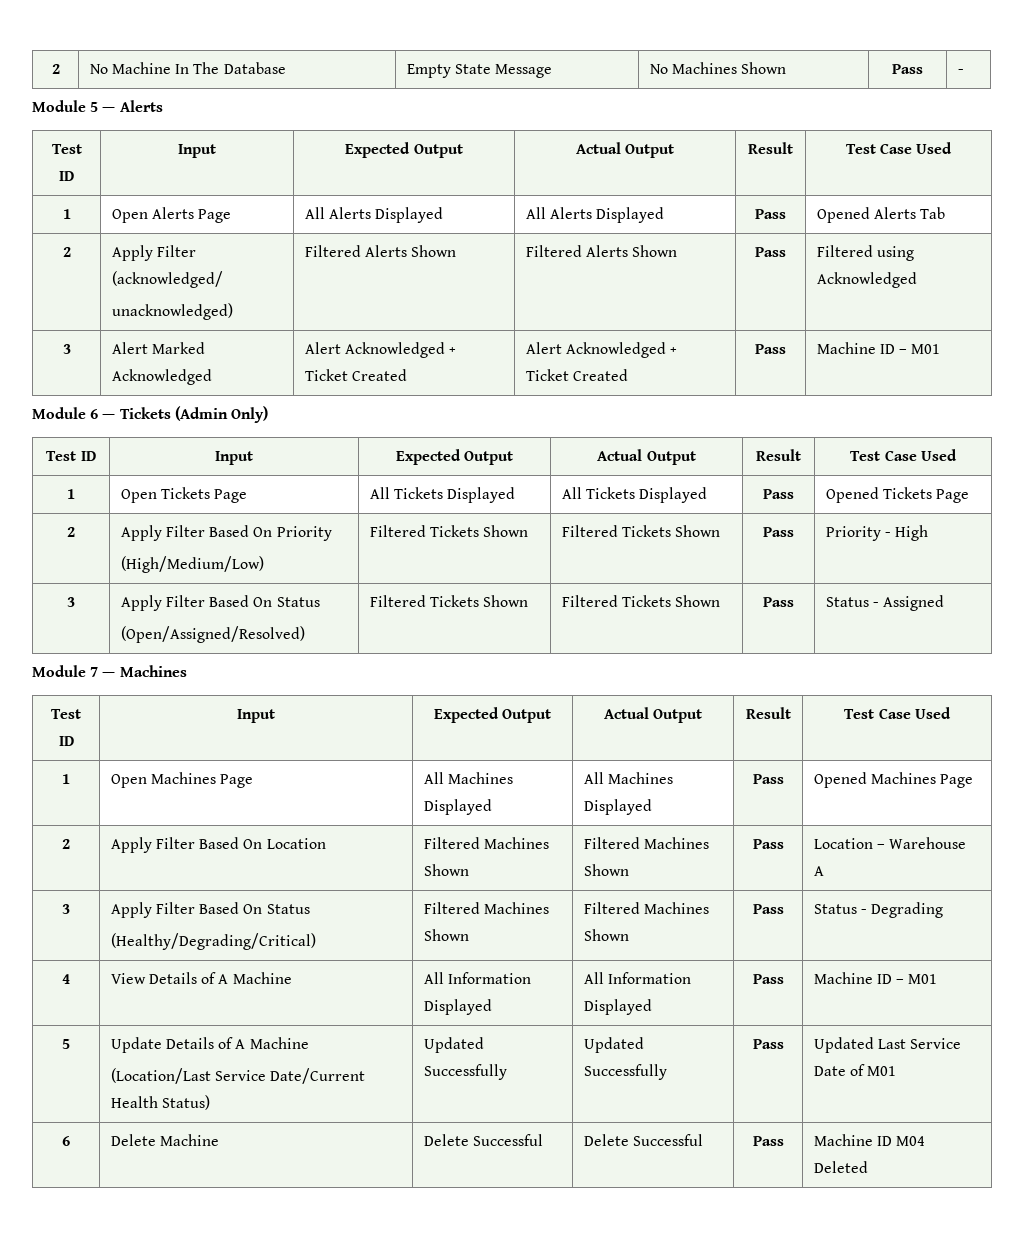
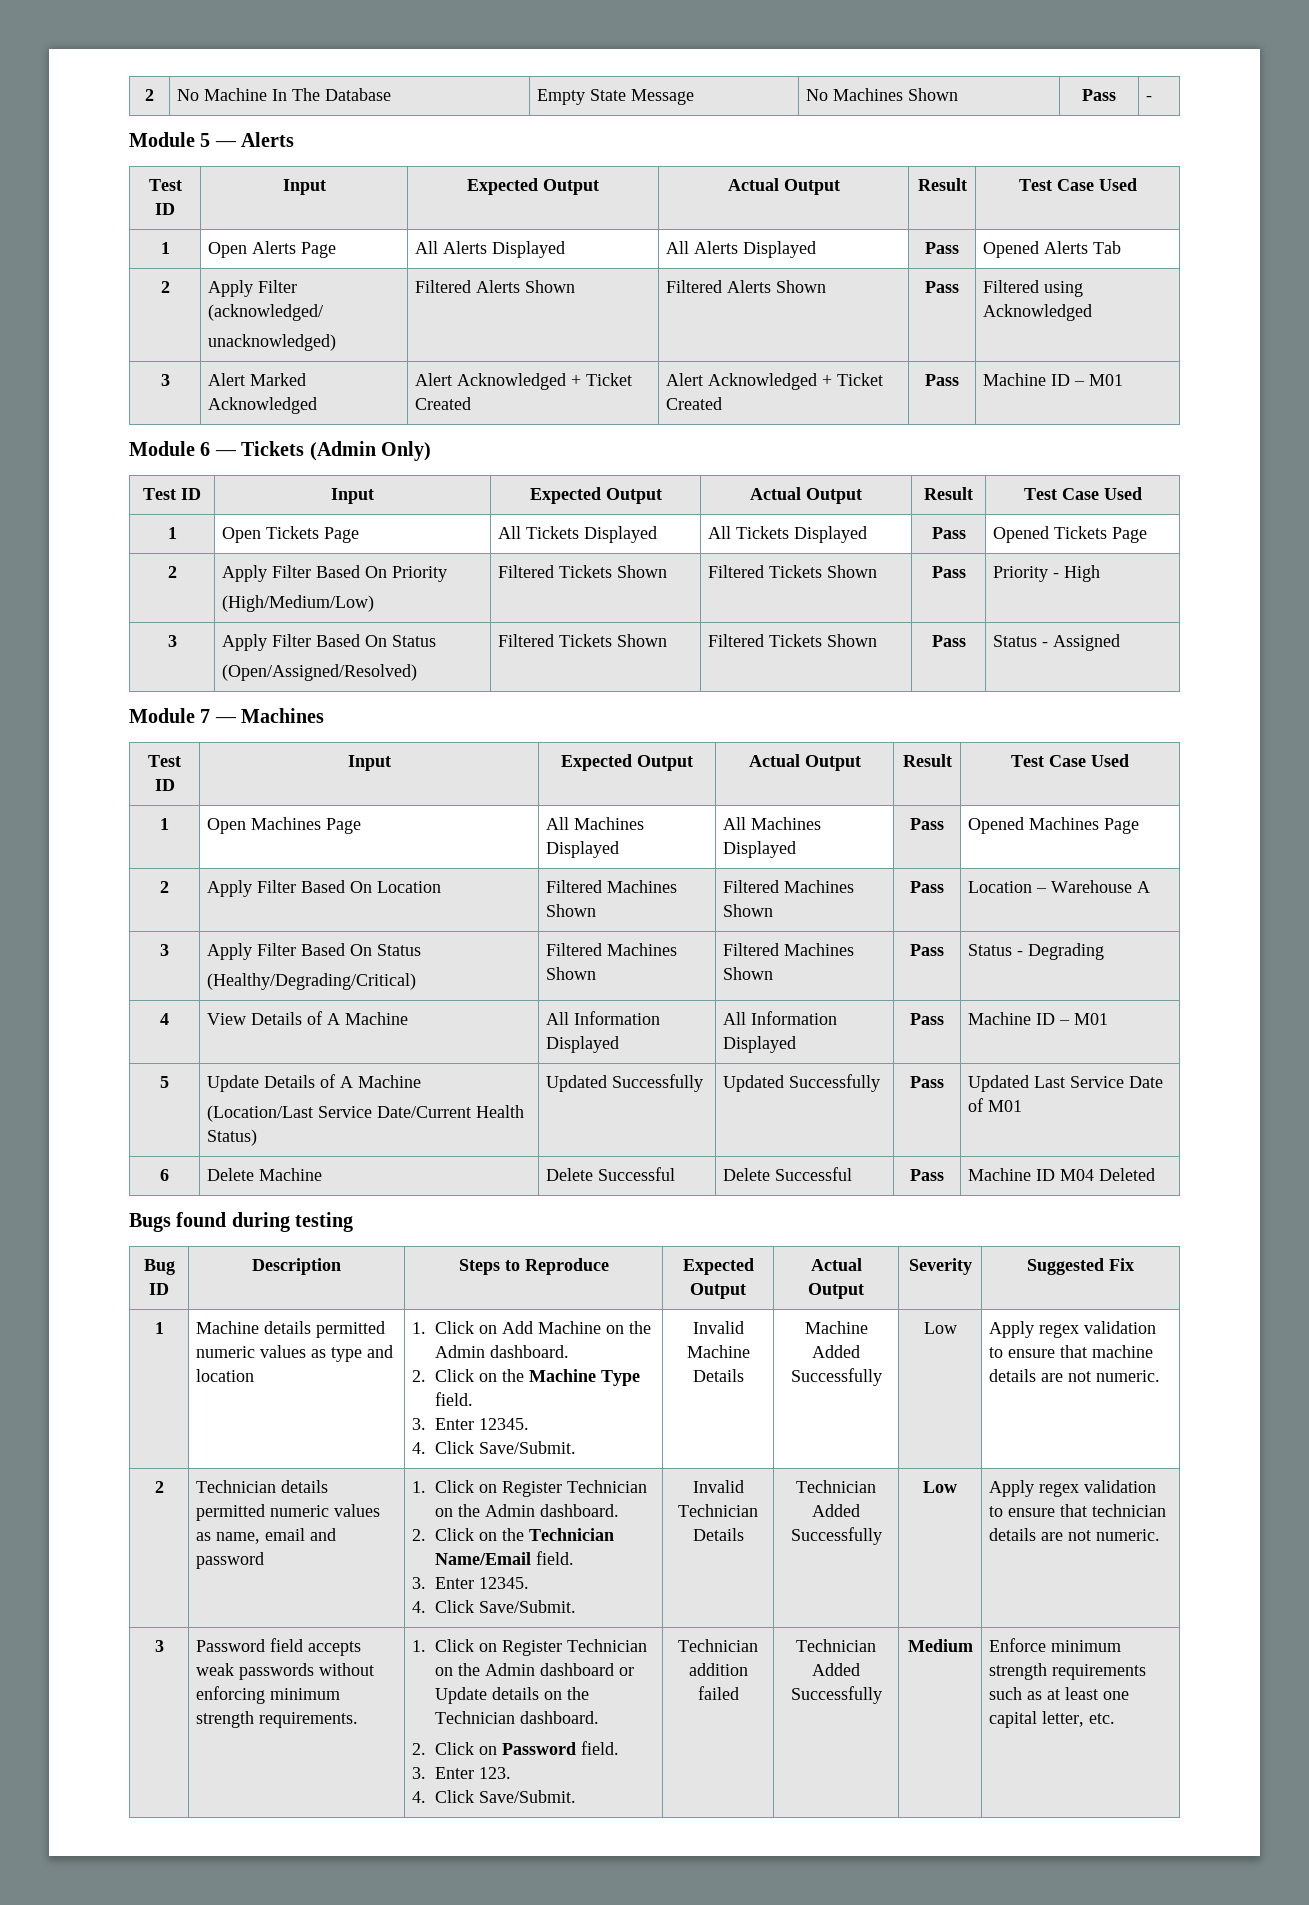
+ Bugs found during testing
+ Bug ID | Description | Steps to Reproduce | Expected Output | Actual Output | Severity | Suggested Fix
+ 1 | Machine details permitted numeric values as type and location | 1. Click on Add Machine on the Admin dashboard.
+ 2. Click on the Machine Type field.
+ 3. Enter 12345.
+ 4. Click Save/Submit. | Invalid Machine Details | Machine Added Successfully | Low | Apply regex validation to ensure that machine details are not numeric.
+ 2 | Technician details permitted numeric values as name, email and password | 1. Click on Register Technician on the Admin dashboard.
+ 2. Click on the Technician Name/Email field.
+ 3. Enter 12345.
+ 4. Click Save/Submit. | Invalid Technician Details | Technician Added Successfully | Low | Apply regex validation to ensure that technician details are not numeric.
+ 3 | Password field accepts weak passwords without enforcing minimum strength requirements. | 1. Click on Register Technician on the Admin dashboard or Update details on the Technician dashboard.
+ 2. Click on Password field.
+ 3. Enter 123.
+ 4. Click Save/Submit. | Technician addition failed | Technician Added Successfully | Medium | Enforce minimum strength requirements such as at least one capital letter, etc.

